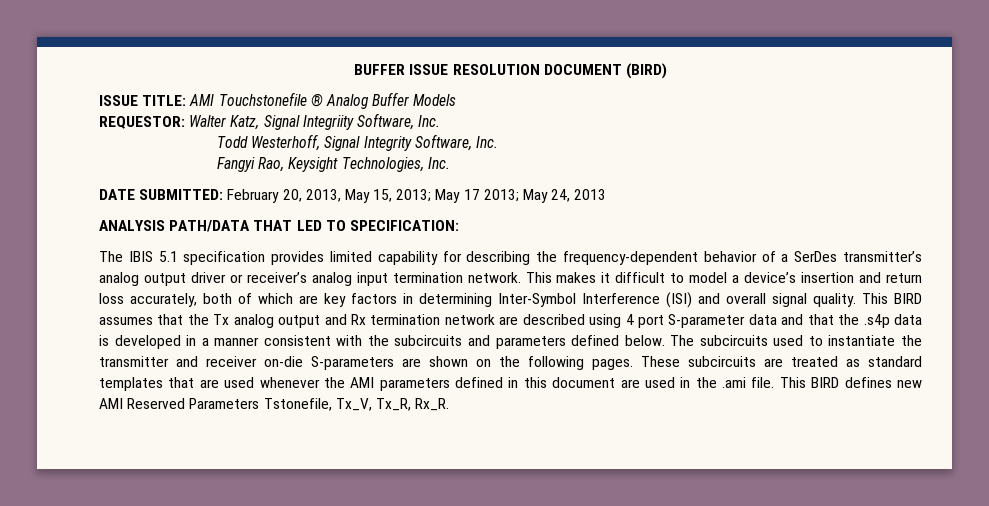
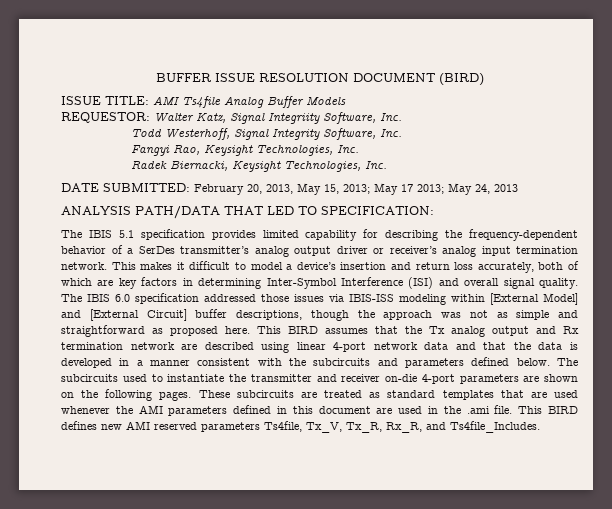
- ISSUE TITLE: AMI Touchstonefile ® Analog Buffer Models
+ ISSUE TITLE: AMI Ts4file Analog Buffer Models
+ Radek Biernacki, Keysight Technologies, Inc.
+ The IBIS 6.0 specification addressed those issues via IBIS-ISS modeling within [External Model] and [External Circuit] buffer descriptions, though the approach was not as simple and straightforward as proposed here.
- This BIRD assumes that the Tx analog output and Rx termination network are described using 4 port S-parameter data and that the .s4p data is developed in a manner consistent with the subcircuits and parameters defined below.
+ This BIRD assumes that the Tx analog output and Rx termination network are described using linear 4-port network data and that the data is developed in a manner consistent with the subcircuits and parameters defined below.
- The subcircuits used to instantiate the transmitter and receiver on-die S-parameters are shown on the following pages.
+ The subcircuits used to instantiate the transmitter and receiver on-die 4-port parameters are shown on the following pages.
- This BIRD defines new AMI Reserved Parameters Tstonefile, Tx_V, Tx_R, Rx_R.
+ This BIRD defines new AMI reserved parameters Ts4file, Tx_V, Tx_R, Rx_R, and Ts4file_Includes.

